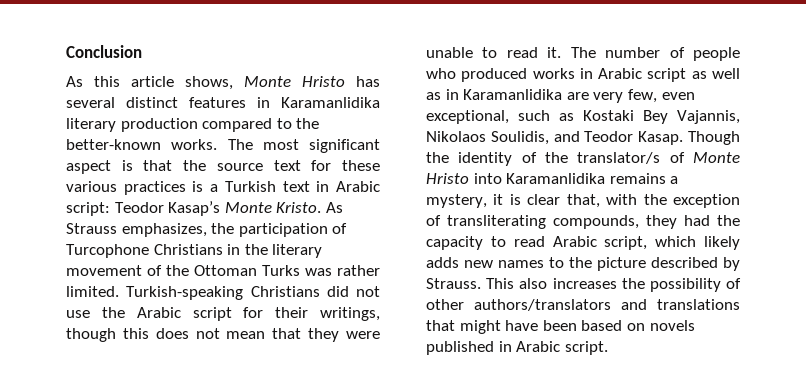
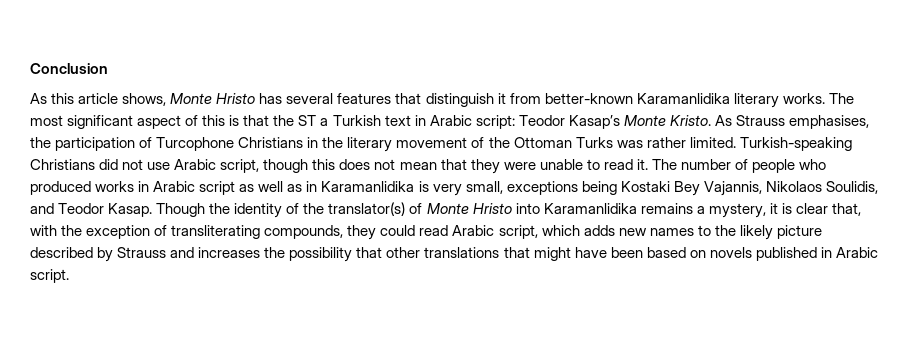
- As this article shows, Monte Hristo has several distinct features in Karamanlidika literary production compared to the better-known works.
+ As this article shows, Monte Hristo has several features that distinguish it from better-known Karamanlidika literary works.
- The most significant aspect is that the source text for these various practices is a Turkish text in Arabic script: Teodor Kasap’s Monte Kristo.
+ The most significant aspect of this is that the ST a Turkish text in Arabic script: Teodor Kasap’s Monte Kristo.
- As Strauss emphasizes, the participation of Turcophone Christians in the literary movement of the Ottoman Turks was rather limited.
+ As Strauss emphasises, the participation of Turcophone Christians in the literary movement of the Ottoman Turks was rather limited.
- Turkish-speaking Christians did not use the Arabic script for their writings, though this does not mean that they were unable to read it.
+ Turkish-speaking Christians did not use Arabic script, though this does not mean that they were unable to read it.
- The number of people who produced works in Arabic script as well as in Karamanlidika are very few, even exceptional, such as Kostaki Bey Vajannis, Nikolaos Soulidis, and Teodor Kasap.
+ The number of people who produced works in Arabic script as well as in Karamanlidika is very small, exceptions being Kostaki Bey Vajannis, Nikolaos Soulidis, and Teodor Kasap.
- Though the identity of the translator/s of Monte Hristo into Karamanlidika remains a mystery, it is clear that, with the exception of transliterating compounds, they had the capacity to read Arabic script, which likely adds new names to the picture described by Strauss. This also increases the possibility of other authors/translators and translations that might have been based on novels published in Arabic script.
+ Though the identity of the translator(s) of Monte Hristo into Karamanlidika remains a mystery, it is clear that, with the exception of transliterating compounds, they could read Arabic script, which adds new names to the likely picture described by Strauss and increases the possibility that other translations that might have been based on novels published in Arabic script.

